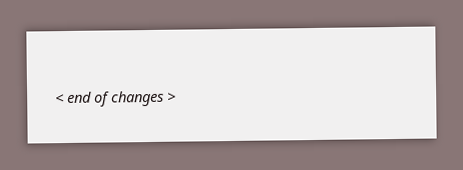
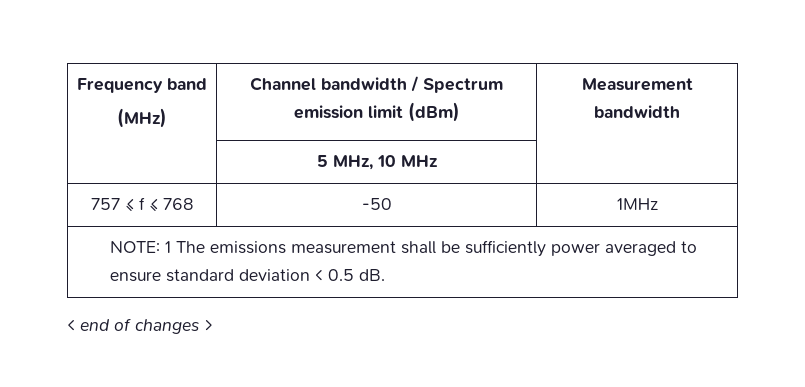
+ Frequency band
+ (MHz) | Channel bandwidth / Spectrum emission limit (dBm) | Measurement bandwidth
+ | 5 MHz, 10 MHz |
+ 757 ≤ f ≤ 768 | -50 | 1MHz
+ NOTE: 1 The emissions measurement shall be sufficiently power averaged to ensure standard deviation < 0.5 dB.

